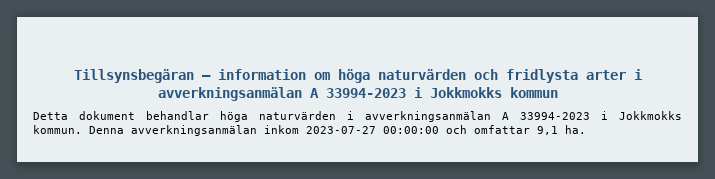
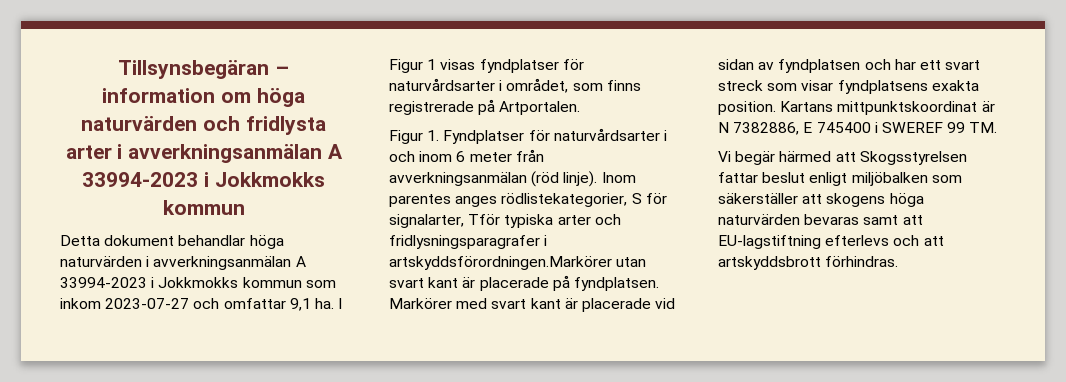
- Detta dokument behandlar höga naturvärden i avverkningsanmälan A 33994-2023 i Jokkmokks kommun. Denna avverkningsanmälan inkom 2023-07-27 00:00:00 och omfattar 9,1 ha.
+ Detta dokument behandlar höga naturvärden i avverkningsanmälan A 33994-2023 i Jokkmokks kommun som inkom 2023-07-27 och omfattar 9,1 ha.
+ I Figur 1 visas fyndplatser för naturvårdsarter i området, som finns registrerade på Artportalen.
+ Figur 1. Fyndplatser för naturvårdsarter i och inom 6 meter från avverkningsanmälan (röd linje). Inom parentes anges rödlistekategorier, S för signalarter, Tför typiska arter och fridlysningsparagrafer i artskyddsförordningen.Markörer utan svart kant är placerade på fyndplatsen. Markörer med svart kant är placerade vid sidan av fyndplatsen och har ett svart streck som visar fyndplatsens exakta position. Kartans mittpunktskoordinat är N 7382886, E 745400 i SWEREF 99 TM.
+ Vi begär härmed att Skogsstyrelsen fattar beslut enligt miljöbalken som säkerställer att skogens höga naturvärden bevaras samt att EU-lagstiftning efterlevs och att artskyddsbrott förhindras.

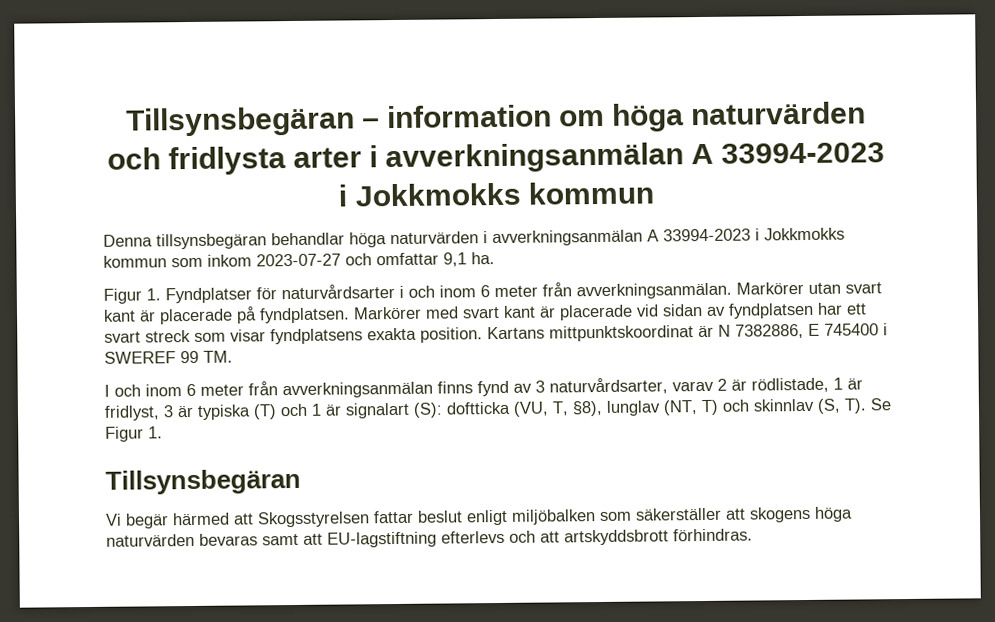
- Detta dokument behandlar höga naturvärden i avverkningsanmälan A 33994-2023 i Jokkmokks kommun som inkom 2023-07-27 och omfattar 9,1 ha. I Figur 1 visas fyndplatser för naturvårdsarter i området, som finns registrerade på Artportalen.
+ Denna tillsynsbegäran behandlar höga naturvärden i avverkningsanmälan A 33994-2023 i Jokkmokks kommun som inkom 2023-07-27 och omfattar 9,1 ha.
- Figur 1. Fyndplatser för naturvårdsarter i och inom 6 meter från avverkningsanmälan (röd linje). Inom parentes anges rödlistekategorier, S för signalarter, Tför typiska arter och fridlysningsparagrafer i artskyddsförordningen.Markörer utan svart kant är placerade på fyndplatsen.
+ Figur 1. Fyndplatser för naturvårdsarter i och inom 6 meter från avverkningsanmälan. Markörer utan svart kant är placerade på fyndplatsen.
- Markörer med svart kant är placerade vid sidan av fyndplatsen och har ett svart streck som visar fyndplatsens exakta position.
+ Markörer med svart kant är placerade vid sidan av fyndplatsen har ett svart streck som visar fyndplatsens exakta position.
+ I och inom 6 meter från avverkningsanmälan finns fynd av 3 naturvårdsarter, varav 2 är rödlistade, 1 är fridlyst, 3 är typiska (T) och 1 är signalart (S): doftticka (VU, T, §8), lunglav (NT, T) och skinnlav (S, T). Se Figur 1.
+ Tillsynsbegäran

